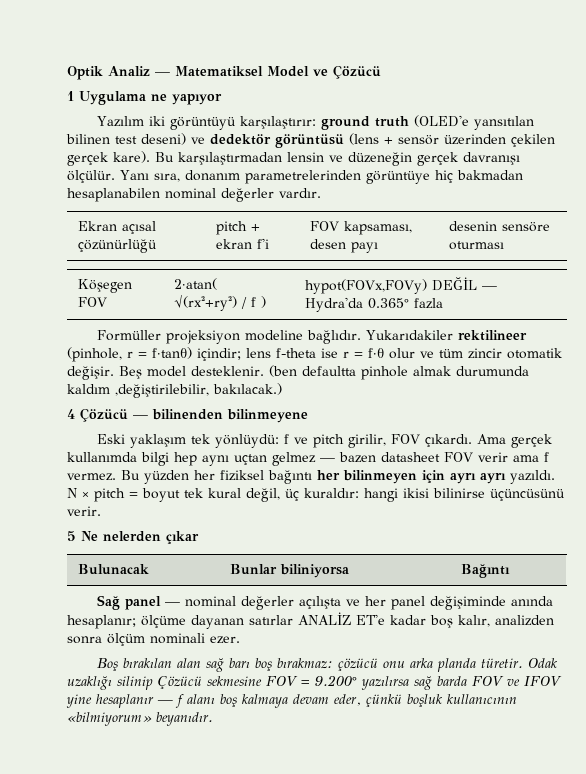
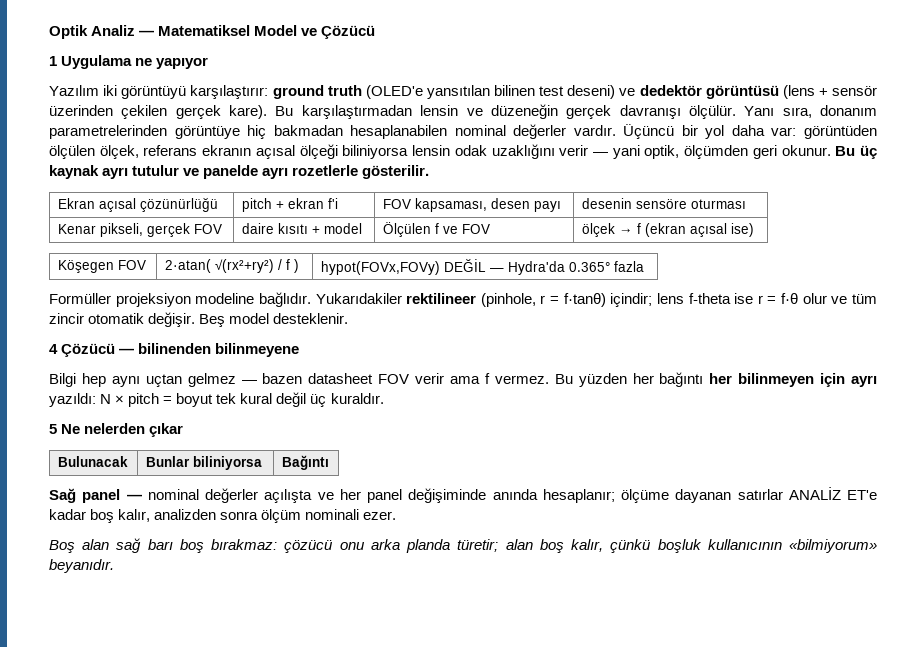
+ Üçüncü bir yol daha var: görüntüden ölçülen ölçek, referans ekranın açısal ölçeği biliniyorsa lensin odak uzaklığını verir — yani optik, ölçümden geri okunur. Bu üç kaynak ayrı tutulur ve panelde ayrı rozetlerle gösterilir.
+ Kenar pikseli, gerçek FOV | daire kısıtı + model | Ölçülen f ve FOV | ölçek → f (ekran açısal ise)
- (ben defaultta pinhole almak durumunda kaldım ,değiştirilebilir, bakılacak.)
- Eski yaklaşım tek yönlüydü: f ve pitch girilir, FOV çıkardı. Ama gerçek kullanımda bilgi hep aynı uçtan gelmez — bazen datasheet FOV verir ama f vermez.
+ Bilgi hep aynı uçtan gelmez — bazen datasheet FOV verir ama f vermez.
- Bu yüzden her fiziksel bağıntı her bilinmeyen için ayrı ayrı yazıldı. N × pitch = boyut tek kural değil, üç kuraldır: hangi ikisi bilinirse üçüncüsünü verir.
+ Bu yüzden her bağıntı her bilinmeyen için ayrı yazıldı: N × pitch = boyut tek kural değil üç kuraldır.
- Boş bırakılan alan sağ barı boş bırakmaz: çözücü onu arka planda türetir. Odak uzaklığı silinip Çözücü sekmesine FOV = 9.200° yazılırsa sağ barda FOV ve IFOV yine hesaplanır — f alanı boş kalmaya devam eder, çünkü boşluk kullanıcının «bilmiyorum» beyanıdır.
+ Boş alan sağ barı boş bırakmaz: çözücü onu arka planda türetir; alan boş kalır, çünkü boşluk kullanıcının «bilmiyorum» beyanıdır.

